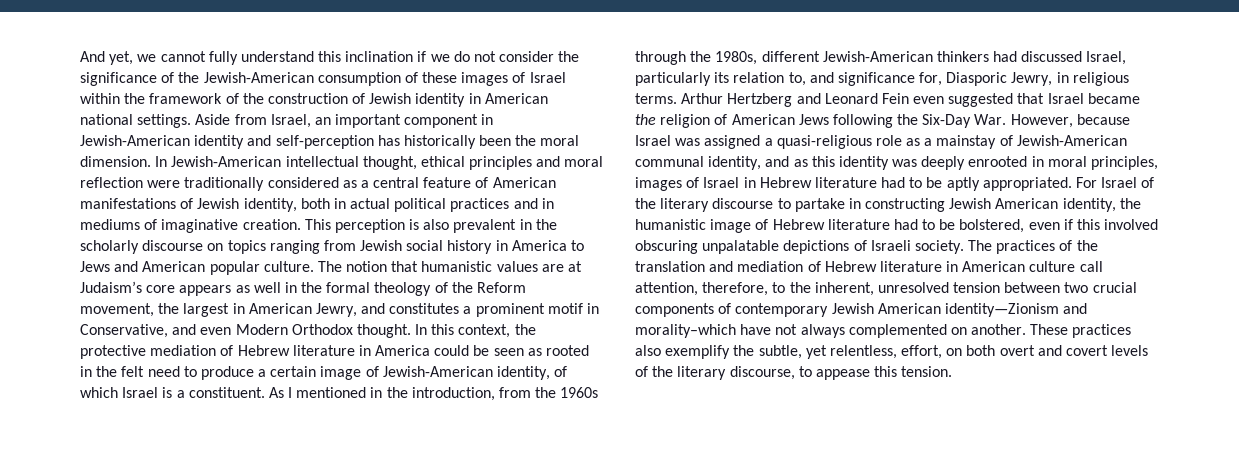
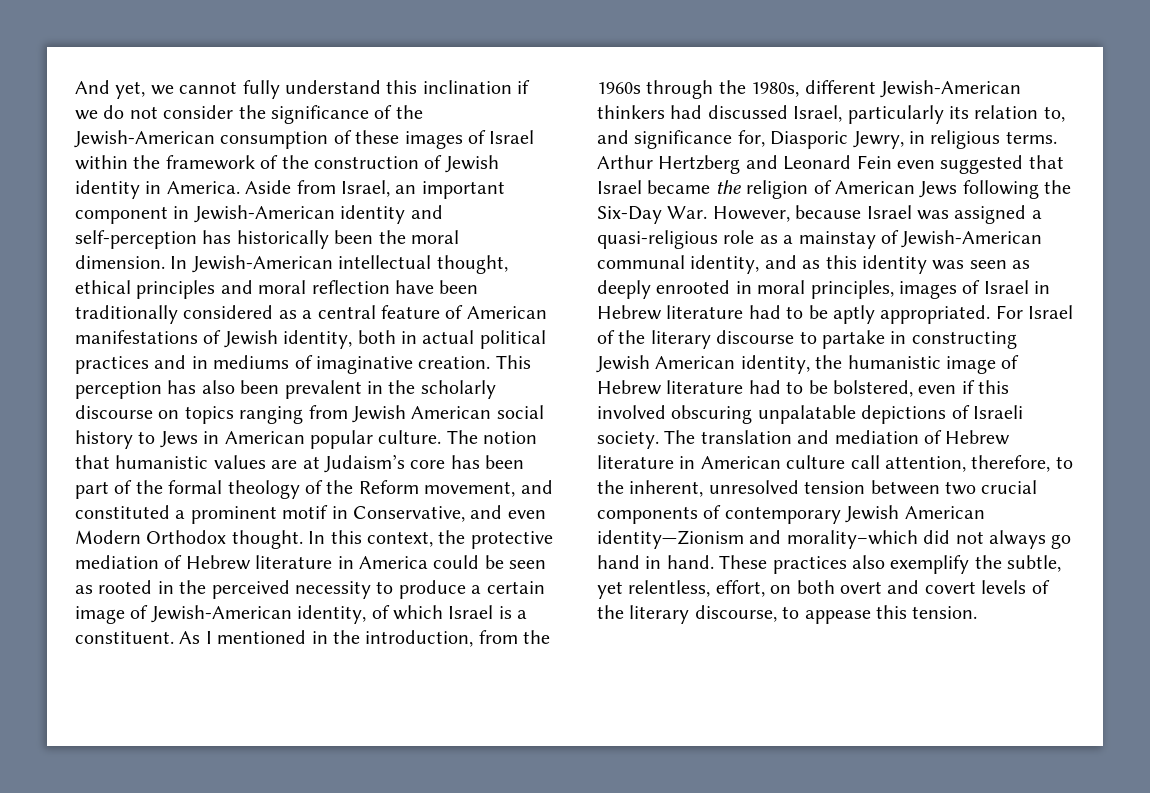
- And yet, we cannot fully understand this inclination if we do not consider the significance of the Jewish-American consumption of these images of Israel within the framework of the construction of Jewish identity in American national settings.
+ And yet, we cannot fully understand this inclination if we do not consider the significance of the Jewish-American consumption of these images of Israel within the framework of the construction of Jewish identity in America.
- In Jewish-American intellectual thought, ethical principles and moral reflection were traditionally considered as a central feature of American manifestations of Jewish identity, both in actual political practices and in mediums of imaginative creation.
+ In Jewish-American intellectual thought, ethical principles and moral reflection have been traditionally considered as a central feature of American manifestations of Jewish identity, both in actual political practices and in mediums of imaginative creation.
- This perception is also prevalent in the scholarly discourse on topics ranging from Jewish social history in America to Jews and American popular culture.
+ This perception has also been prevalent in the scholarly discourse on topics ranging from Jewish American social history to Jews in American popular culture.
- The notion that humanistic values are at Judaism’s core appears as well in the formal theology of the Reform movement, the largest in American Jewry, and constitutes a prominent motif in Conservative, and even Modern Orthodox thought.
+ The notion that humanistic values are at Judaism’s core has been part of the formal theology of the Reform movement, and constituted a prominent motif in Conservative, and even Modern Orthodox thought.
- In this context, the protective mediation of Hebrew literature in America could be seen as rooted in the felt need to produce a certain image of Jewish-American identity, of which Israel is a constituent.
+ In this context, the protective mediation of Hebrew literature in America could be seen as rooted in the perceived necessity to produce a certain image of Jewish-American identity, of which Israel is a constituent.
- Arthur Hertzberg and Leonard Fein even suggested that Israel became the religion of American Jews following the Six-Day War. However, because Israel was assigned a quasi-religious role as a mainstay of Jewish-American communal identity, and as this identity was deeply enrooted in moral principles, images of Israel in Hebrew literature had to be aptly appropriated.
+ Arthur Hertzberg and Leonard Fein even suggested that Israel became the religion of American Jews following the Six-Day War. However, because Israel was assigned a quasi-religious role as a mainstay of Jewish-American communal identity, and as this identity was seen as deeply enrooted in moral principles, images of Israel in Hebrew literature had to be aptly appropriated.
- The practices of the translation and mediation of Hebrew literature in American culture call attention, therefore, to the inherent, unresolved tension between two crucial components of contemporary Jewish American identity—Zionism and morality–which have not always complemented on another.
+ The translation and mediation of Hebrew literature in American culture call attention, therefore, to the inherent, unresolved tension between two crucial components of contemporary Jewish American identity—Zionism and morality–which did not always go hand in hand.

